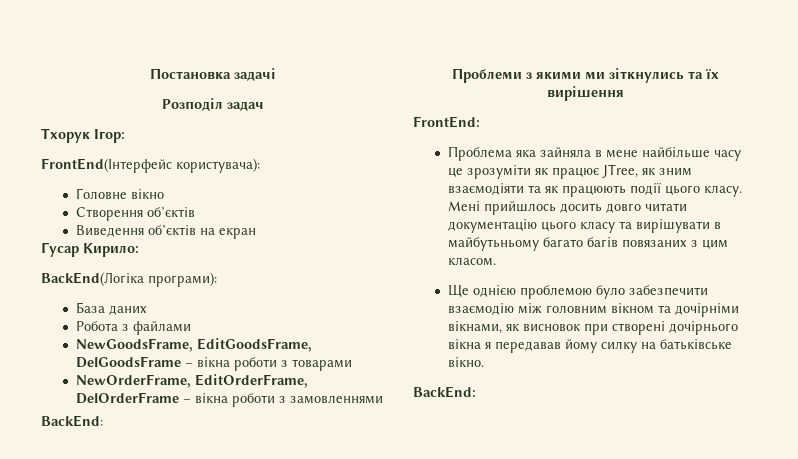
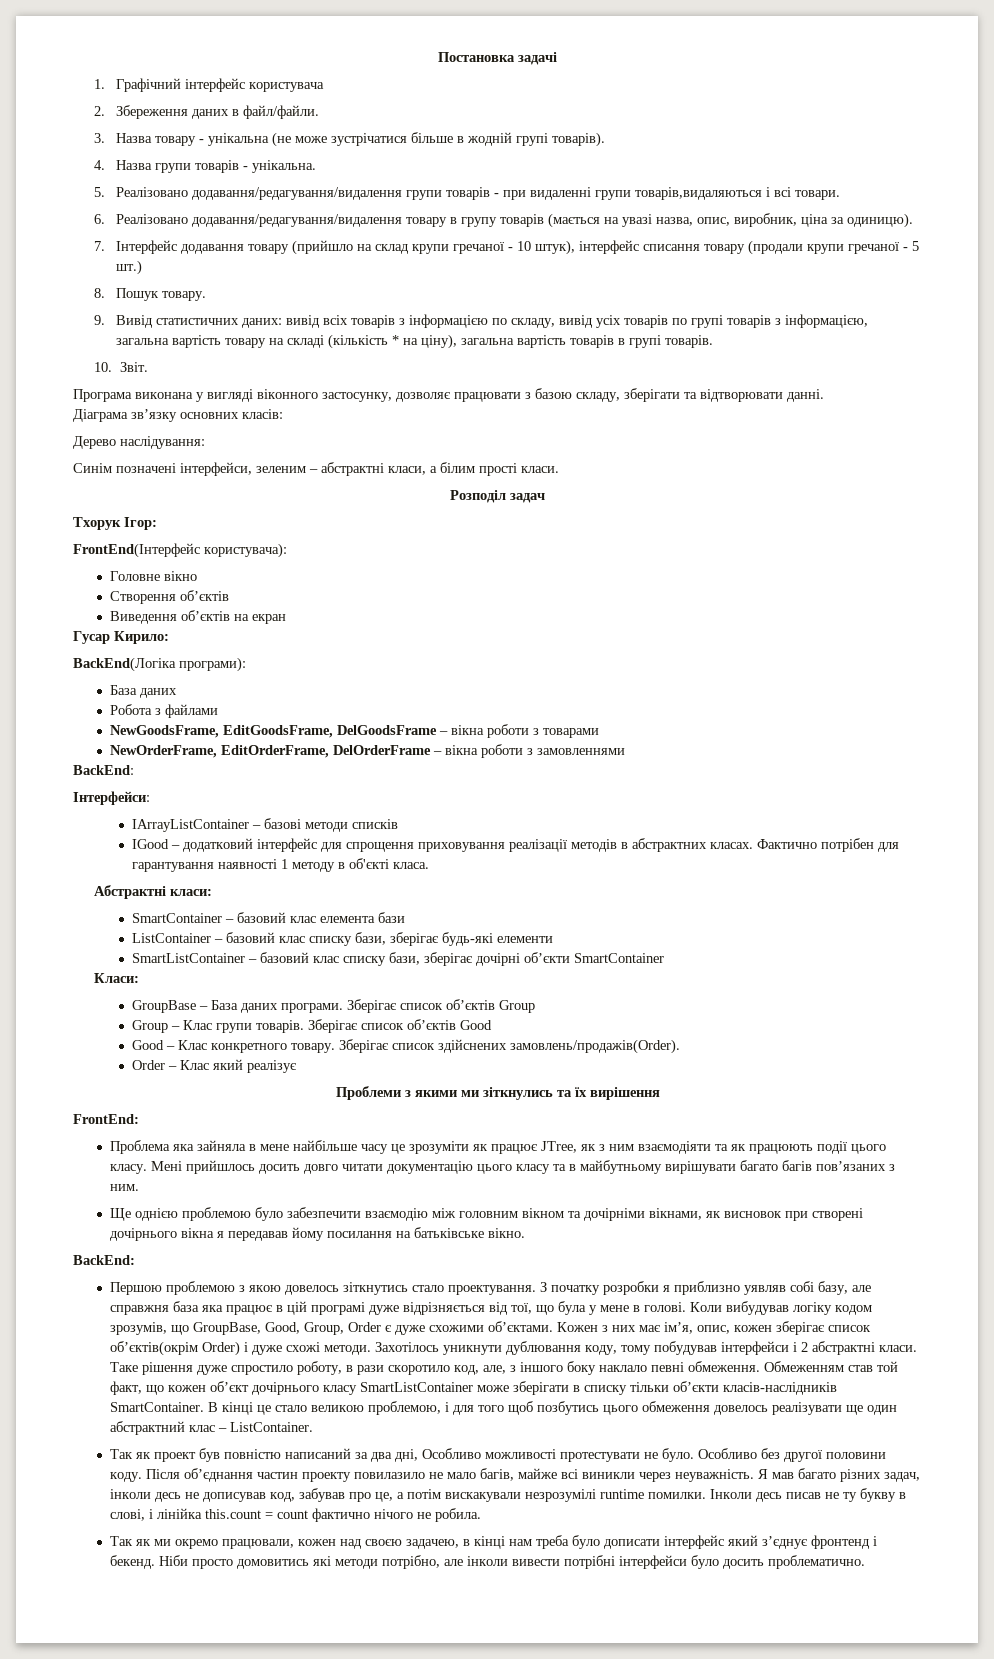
+ 1. Графічний інтерфейс користувача
+ 2. Збереження даних в файл/файли.
+ 3. Назва товару - унікальна (не може зустрічатися більше в жодній групі товарів).
+ 4. Назва групи товарів - унікальна.
+ 5. Реалізовано додавання/редагування/видалення групи товарів - при видаленні групи товарів,видаляються і всі товари.
+ 6. Реалізовано додавання/редагування/видалення товару в групу товарів (мається на увазі назва, опис, виробник, ціна за одиницю).
+ 7. Інтерфейс додавання товару (прийшло на склад крупи гречаної - 10 штук), інтерфейс списання товару (продали крупи гречаної - 5 шт.)
+ 8. Пошук товару.
+ 9. Вивід статистичних даних: вивід всіх товарів з інформацією по складу, вивід усіх товарів по групі товарів з інформацією, загальна вартість товару на складі (кількість * на ціну), загальна вартість товарів в групі товарів.
+ 10. Звіт.
+ Програма виконана у вигляді віконного застосунку, дозволяє працювати з базою складу, зберігати та відтворювати данні.
+ Діаграма зв’язку основних класів:
+ Дерево наслідування:
+ Синім позначені інтерфейси, зеленим – абстрактні класи, а білим прості класи.
+ Інтерфейси:
+ IArrayListContainer – базові методи списків
+ IGood – додатковий інтерфейс для спрощення приховування реалізації методів в абстрактних класах. Фактично потрібен для гарантування наявності 1 методу в об'єкті класа.
+ Абстрактні класи:
+ SmartContainer – базовий клас елемента бази
+ ListContainer – базовий клас списку бази, зберігає будь-які елементи
+ SmartListContainer – базовий клас списку бази, зберігає дочірні об’єкти SmartContainer
+ Класи:
+ GroupBase – База даних програми. Зберігає список об’єктів Group
+ Group – Клас групи товарів. Зберігає список об’єктів Good
+ Good – Клас конкретного товару. Зберігає список здійснених замовлень/продажів(Order).
+ Order – Клас який реалізує
- Проблема яка зайняла в мене найбільше часу це зрозуміти як працює JTree, як зним взаємодіяти та як працюють події цього класу.
+ Проблема яка зайняла в мене найбільше часу це зрозуміти як працює JTree, як з ним взаємодіяти та як працюють події цього класу.
- Мені прийшлось досить довго читати документацію цього класу та вирішувати в майбутьньому багато багів повязаних з цим класом.
+ Мені прийшлось досить довго читати документацію цього класу та в майбутньому вирішувати багато багів пов’язаних з ним.
- Ще однією проблемою було забезпечити взаємодію між головним вікном та дочірніми вікнами, як висновок при створені дочірнього вікна я передавав йому силку на батьківське вікно.
+ Ще однією проблемою було забезпечити взаємодію між головним вікном та дочірніми вікнами, як висновок при створені дочірнього вікна я передавав йому посилання на батьківське вікно.
+ Першою проблемою з якою довелось зіткнутись стало проектування. З початку розробки я приблизно уявляв собі базу, але справжня база яка працює в цій програмі дуже відрізняється від тої, що була у мене в голові. Коли вибудував логіку кодом зрозумів, що GroupBase, Good, Group, Order є дуже схожими об’єктами. Кожен з них має ім’я, опис, кожен зберігає список об’єктів(окрім Order) і дуже схожі методи. Захотілось уникнути дублювання коду, тому побудував інтерфейси і 2 абстрактні класи. Таке рішення дуже спростило роботу, в рази скоротило код, але, з іншого боку наклало певні обмеження. Обмеженням став той факт, що кожен об’єкт дочірнього класу SmartListContainer може зберігати в списку тільки об’єкти класів-наслідників SmartContainer. В кінці це стало великою проблемою, і для того щоб позбутись цього обмеження довелось реалізувати ще один абстрактний клас – ListContainer.
+ Так як проект був повністю написаний за два дні, Особливо можливості протестувати не було. Особливо без другої половини коду. Після об’єднання частин проекту повилазило не мало багів, майже всі виникли через неуважність. Я мав багато різних задач, інколи десь не дописував код, забував про це, а потім вискакували незрозумілі runtime помилки. Інколи десь писав не ту букву в слові, і лінійка this.count = count фактично нічого не робила.
+ Так як ми окремо працювали, кожен над своєю задачею, в кінці нам треба було дописати інтерфейс який з’єднує фронтенд і бекенд. Ніби просто домовитись які методи потрібно, але інколи вивести потрібні інтерфейси було досить проблематично.

